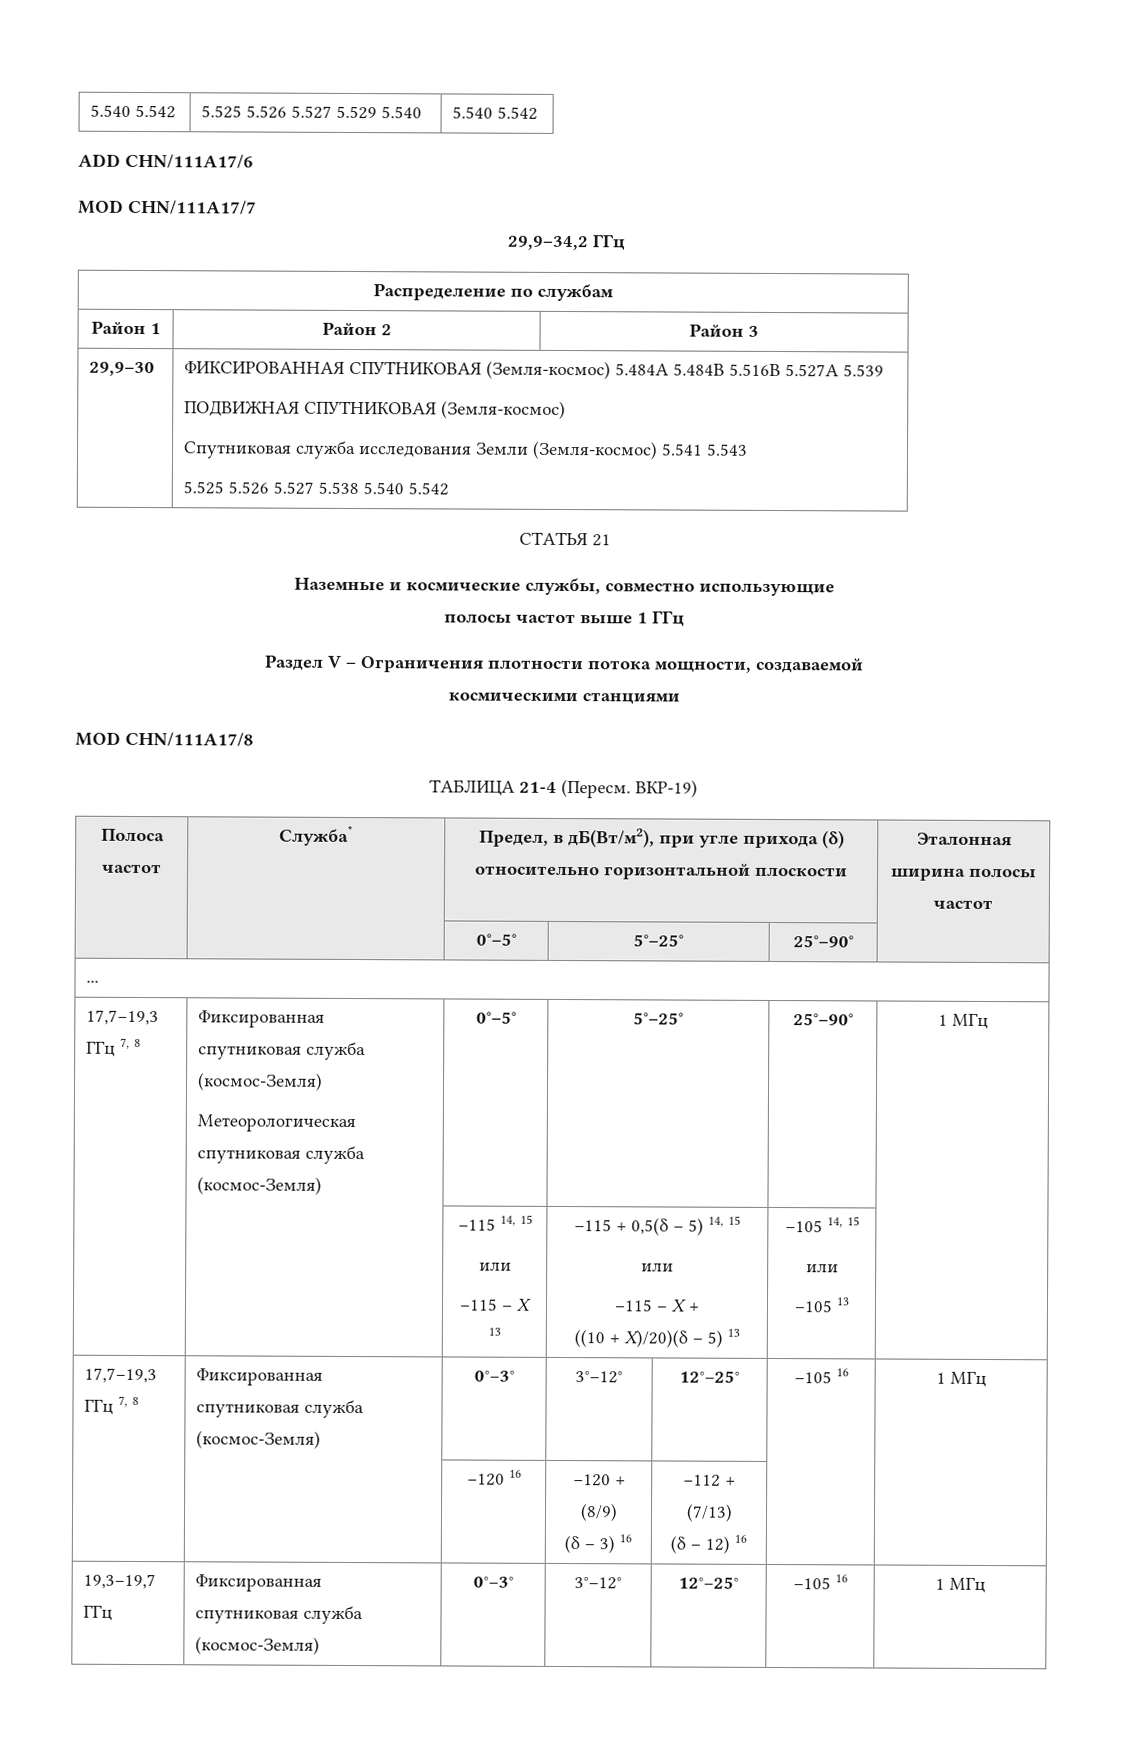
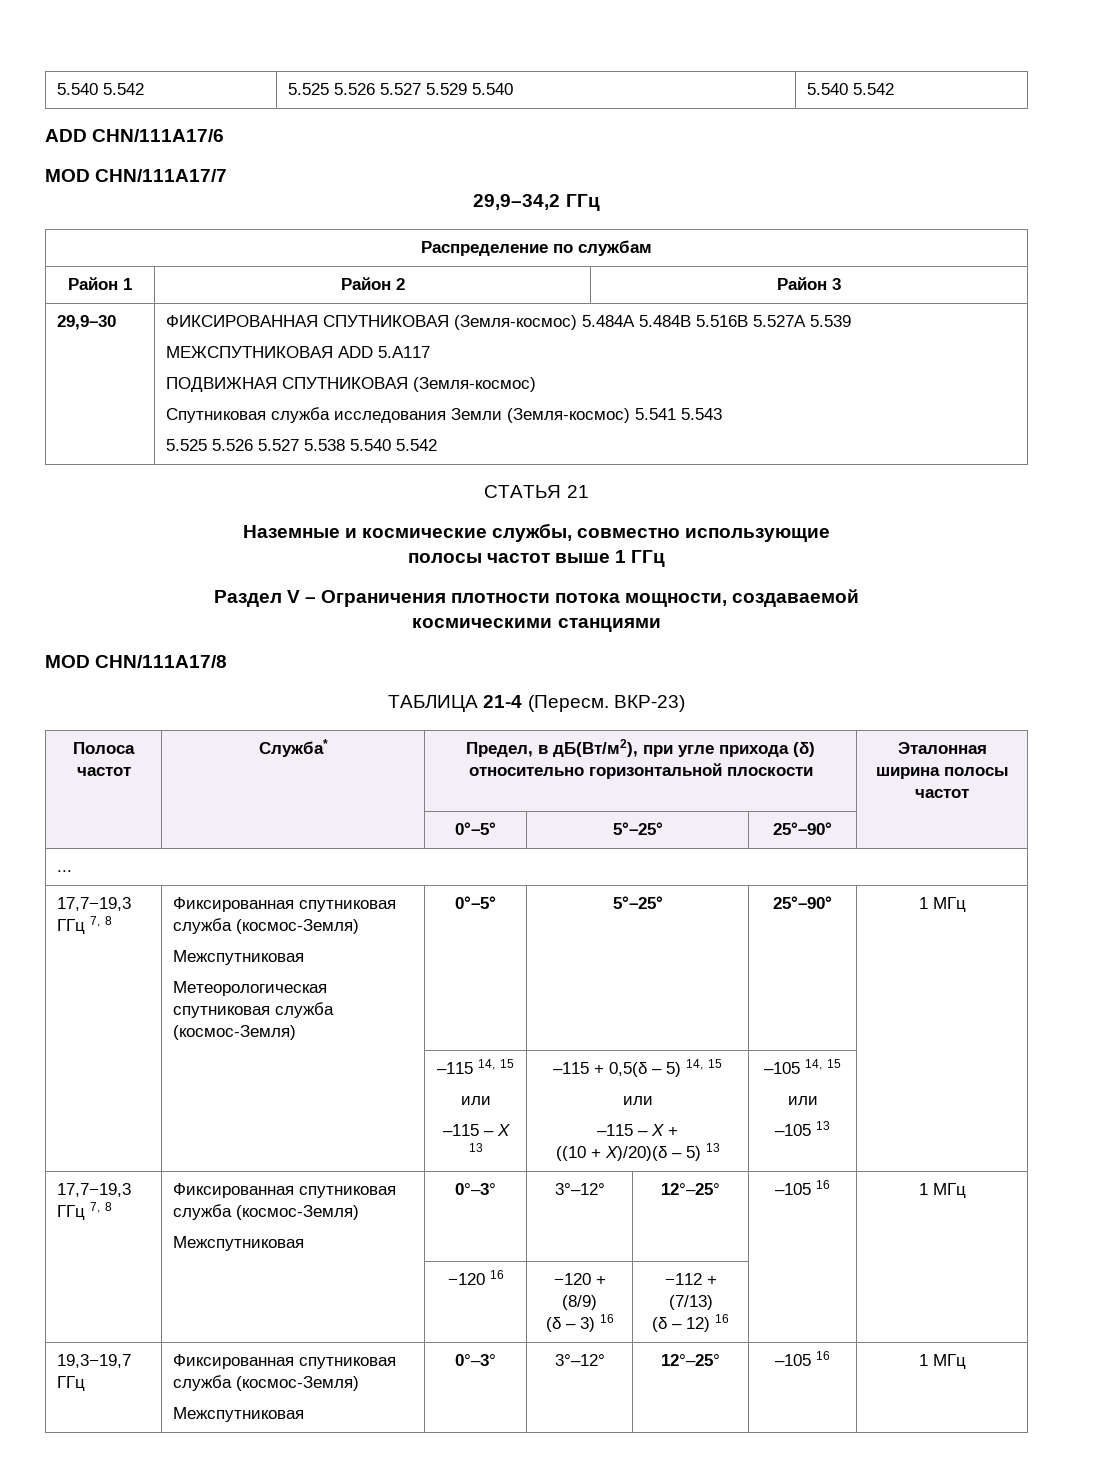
  29,9–30 | ФИКСИРОВАННАЯ СПУТНИКОВАЯ (Земля-космос) 5.484A 5.484В 5.516В 5.527А 5.539
+ МЕЖСПУТНИКОВАЯ ADD 5.A117
- ВКР-19)
+ ВКР-23)
  ...
  17,7−19,3 ГГц 7, 8 | Фиксированная спутниковая служба (космос-Земля)
+ Межспутниковая
  | | –115 14, 15
  или
  –115 – Х 13 | –115 + 0,5(δ – 5) 14, 15
  или
  –115 – Х +
  ((10 + Х)/20)(δ – 5) 13 | –105 14, 15
  или
  –105 13 |
- 17,7−19,3 ГГц 7, 8 | Фиксированная спутниковая служба (космос-Земля) | 0°–3° | 3°–12° | 12°–25° | –105 16 | 1 МГц
+ 17,7−19,3 ГГц 7, 8 | Фиксированная спутниковая служба (космос-Земля)
+ Межспутниковая | 0°–3° | 3°–12° | 12°–25° | –105 16 | 1 МГц
- 19,3−19,7 ГГц | Фиксированная спутниковая служба (космос-Земля) | 0°–3° | 3°–12° | 12°–25° | –105 16 | 1 МГц
+ 19,3−19,7 ГГц | Фиксированная спутниковая служба (космос-Земля)
+ Межспутниковая | 0°–3° | 3°–12° | 12°–25° | –105 16 | 1 МГц

